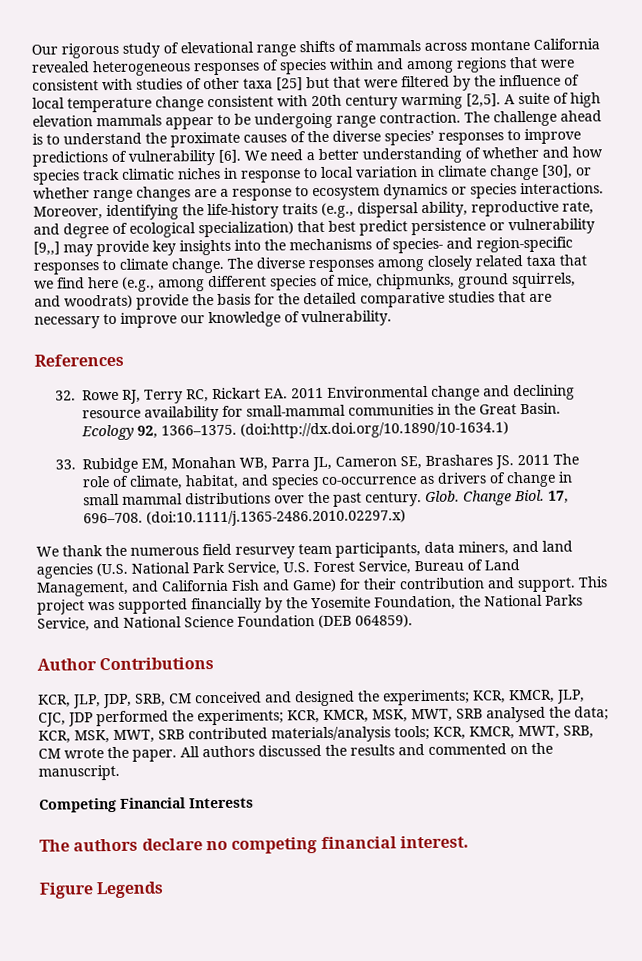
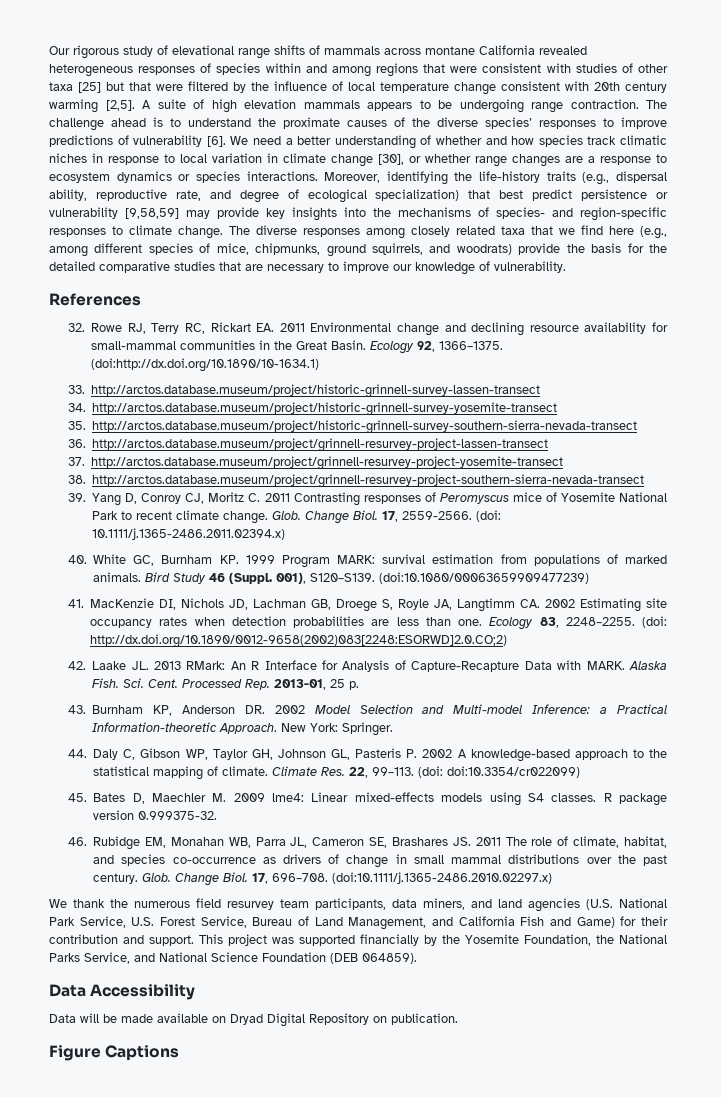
- A suite of high elevation mammals appear to be undergoing range contraction.
+ A suite of high elevation mammals appears to be undergoing range contraction.
- Moreover, identifying the life-history traits (e.g., dispersal ability, reproductive rate, and degree of ecological specialization) that best predict persistence or vulnerability [9,,] may provide key insights into the mechanisms of species- and region-specific responses to climate change.
+ Moreover, identifying the life-history traits (e.g., dispersal ability, reproductive rate, and degree of ecological specialization) that best predict persistence or vulnerability [9,58,59] may provide key insights into the mechanisms of species- and region-specific responses to climate change.
- 33. Rubidge EM, Monahan WB, Parra JL, Cameron SE, Brashares JS. 2011 The role of climate, habitat, and species co-occurrence as drivers of change in small mammal distributions over the past century.
+ 33. http://arctos.database.museum/project/historic-grinnell-survey-lassen-transect
+ 34. http://arctos.database.museum/project/historic-grinnell-survey-yosemite-transect
+ 35. http://arctos.database.museum/project/historic-grinnell-survey-southern-sierra-nevada-transect
+ 36. http://arctos.database.museum/project/grinnell-resurvey-project-lassen-transect
+ 37. http://arctos.database.museum/project/grinnell-resurvey-project-yosemite-transect
+ 38. http://arctos.database.museum/project/grinnell-resurvey-project-southern-sierra-nevada-transect
+ 39. Yang D, Conroy CJ, Moritz C. 2011 Contrasting responses of Peromyscus mice of Yosemite National Park to recent climate change. Glob. Change Biol. 17, 2559-2566. (doi: 10.1111/j.1365-2486.2011.02394.x)
+ 40. White GC, Burnham KP. 1999 Program MARK: survival estimation from populations of marked animals. Bird Study 46 (Suppl. 001), S120–S139. (doi:10.1080/00063659909477239)
+ 41. MacKenzie DI, Nichols JD, Lachman GB, Droege S, Royle JA, Langtimm CA. 2002 Estimating site occupancy rates when detection probabilities are less than one. Ecology 83, 2248–2255. (doi: http://dx.doi.org/10.1890/0012-9658(2002)083[2248:ESORWD]2.0.CO;2)
+ 42. Laake JL. 2013 RMark: An R Interface for Analysis of Capture-Recapture Data with MARK. Alaska Fish. Sci. Cent. Processed Rep. 2013-01, 25 p.
+ 43. Burnham KP, Anderson DR. 2002 Model Selection and Multi-model Inference: a Practical Information-theoretic Approach. New York: Springer.
+ 44. Daly C, Gibson WP, Taylor GH, Johnson GL, Pasteris P. 2002 A knowledge-based approach to the statistical mapping of climate. Climate Res. 22, 99–113. (doi: doi:10.3354/cr022099)
+ 45. Bates D, Maechler M. 2009 lme4: Linear mixed-effects models using S4 classes. R package version 0.999375-32.
+ 46. Rubidge EM, Monahan WB, Parra JL, Cameron SE, Brashares JS. 2011 The role of climate, habitat, and species co-occurrence as drivers of change in small mammal distributions over the past century.
- Author Contributions
- KCR, JLP, JDP, SRB, CM conceived and designed the experiments; KCR, KMCR, JLP, CJC, JDP performed the experiments; KCR, KMCR, MSK, MWT, SRB analysed the data; KCR, MSK, MWT, SRB contributed materials/analysis tools; KCR, KMCR, MWT, SRB, CM wrote the paper. All authors discussed the results and commented on the manuscript.
- Competing Financial Interests
- The authors declare no competing financial interest.
+ Data Accessibility
+ Data will be made available on Dryad Digital Repository on publication.
- Figure Legends
+ Figure Captions

